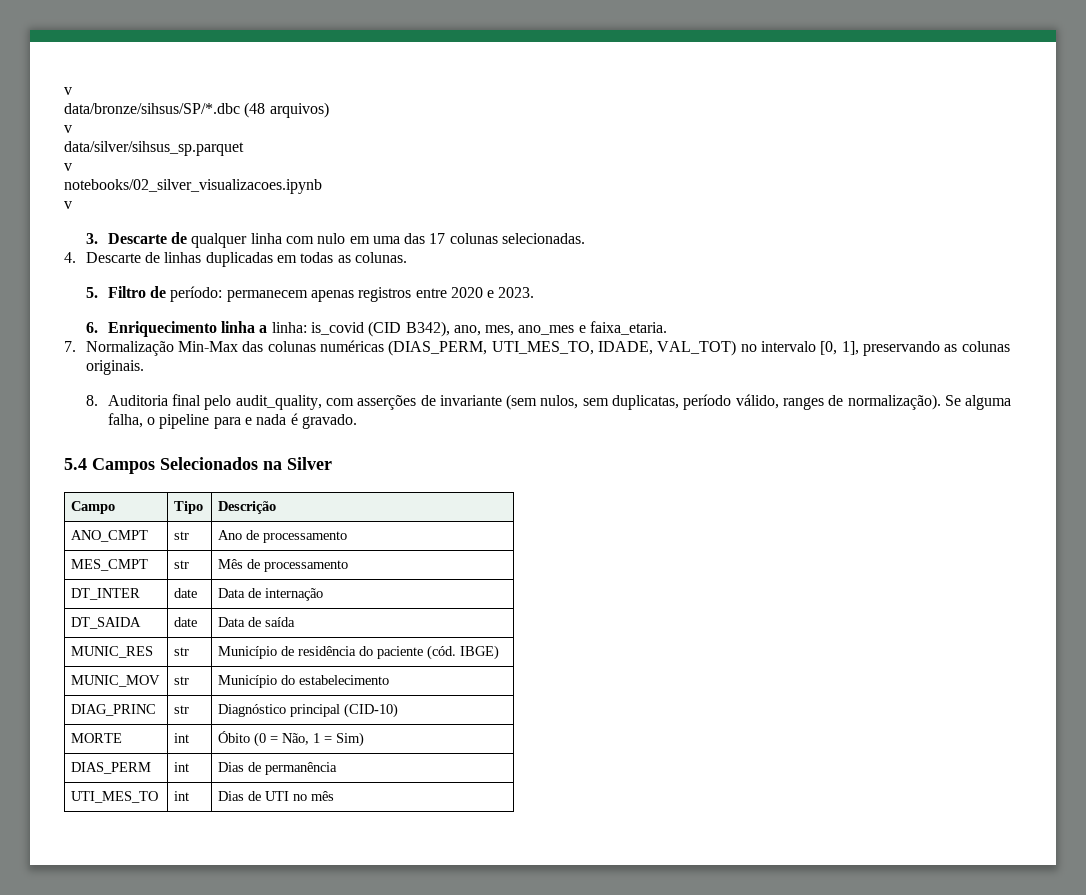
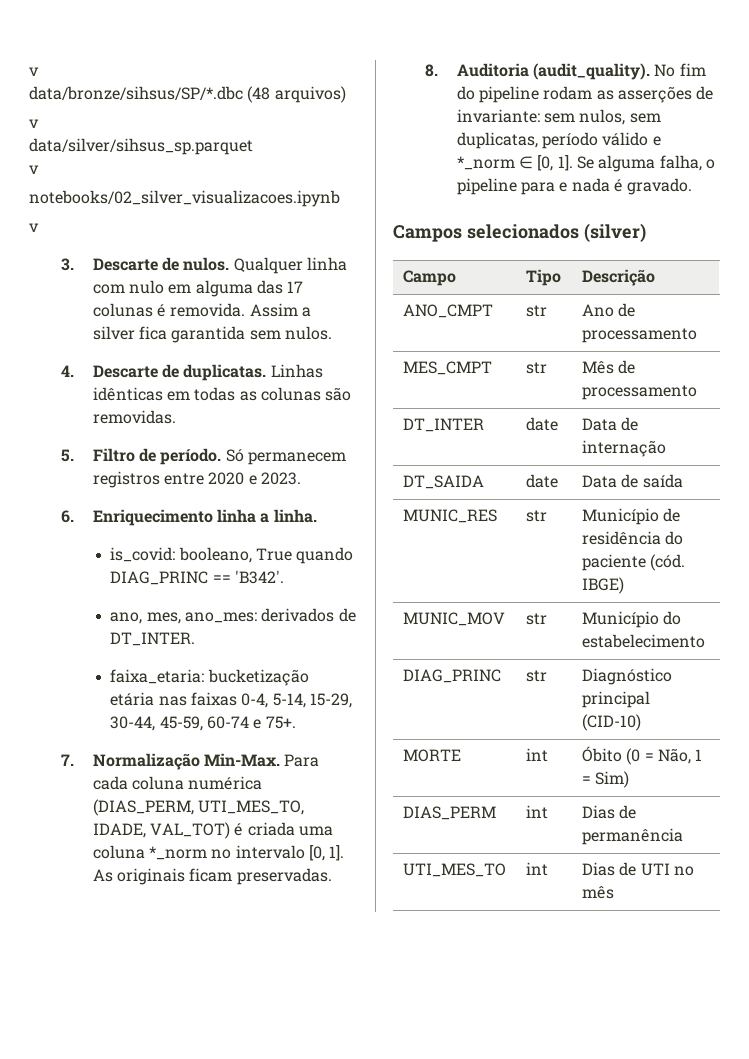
- 3. Descarte de qualquer linha com nulo em uma das 17 colunas selecionadas.
- 4. Descarte de linhas duplicadas em todas as colunas.
+ 3. Descarte de nulos. Qualquer linha com nulo em alguma das 17 colunas é removida. Assim a silver fica garantida sem nulos.
+ 4. Descarte de duplicatas. Linhas idênticas em todas as colunas são removidas.
- 5. Filtro de período: permanecem apenas registros entre 2020 e 2023.
+ 5. Filtro de período. Só permanecem registros entre 2020 e 2023.
- 6. Enriquecimento linha a linha: is_covid (CID B342), ano, mes, ano_mes e faixa_etaria.
- 7. Normalização Min-Max das colunas numéricas (DIAS_PERM, UTI_MES_TO, IDADE, VAL_TOT) no intervalo [0, 1], preservando as colunas originais.
- 8. Auditoria final pelo audit_quality, com asserções de invariante (sem nulos, sem duplicatas, período válido, ranges de normalização).
+ 6. Enriquecimento linha a linha.
+ is_covid: booleano, True quando DIAG_PRINC == 'B342'.
+ ano, mes, ano_mes: derivados de DT_INTER.
+ faixa_etaria: bucketização etária nas faixas 0-4, 5-14, 15-29, 30-44, 45-59, 60-74 e 75+.
+ 7. Normalização Min-Max. Para cada coluna numérica (DIAS_PERM, UTI_MES_TO, IDADE, VAL_TOT) é criada uma coluna *_norm no intervalo [0, 1]. As originais ficam preservadas.
+ 8. Auditoria (audit_quality). No fim do pipeline rodam as asserções de invariante: sem nulos, sem duplicatas, período válido e *_norm ∈ [0, 1].
- 5.4 Campos Selecionados na Silver
+ Campos selecionados (silver)

